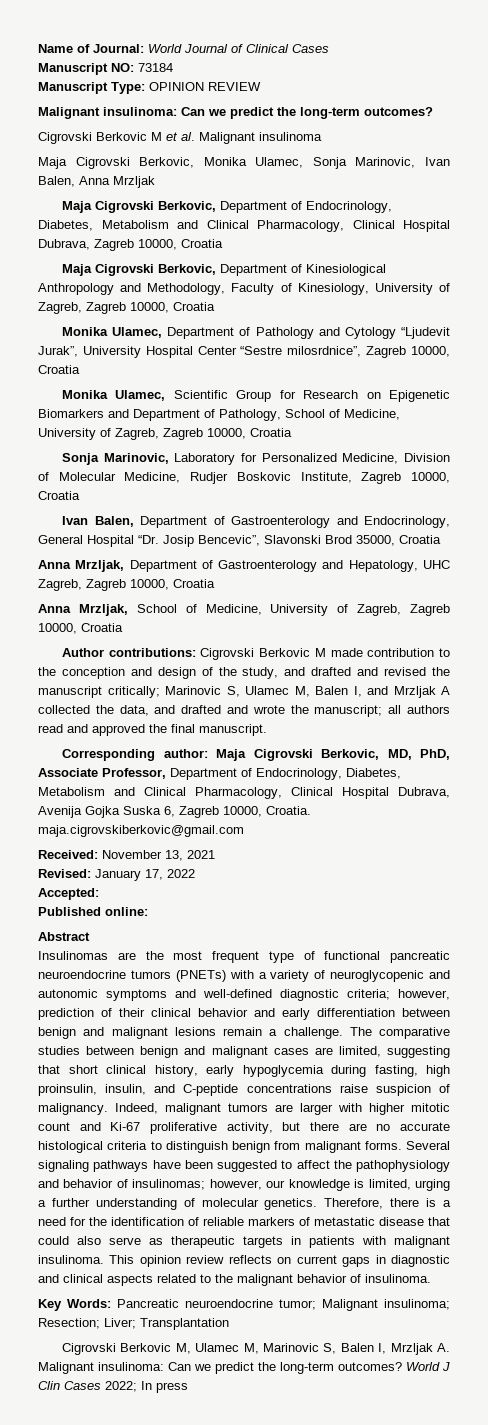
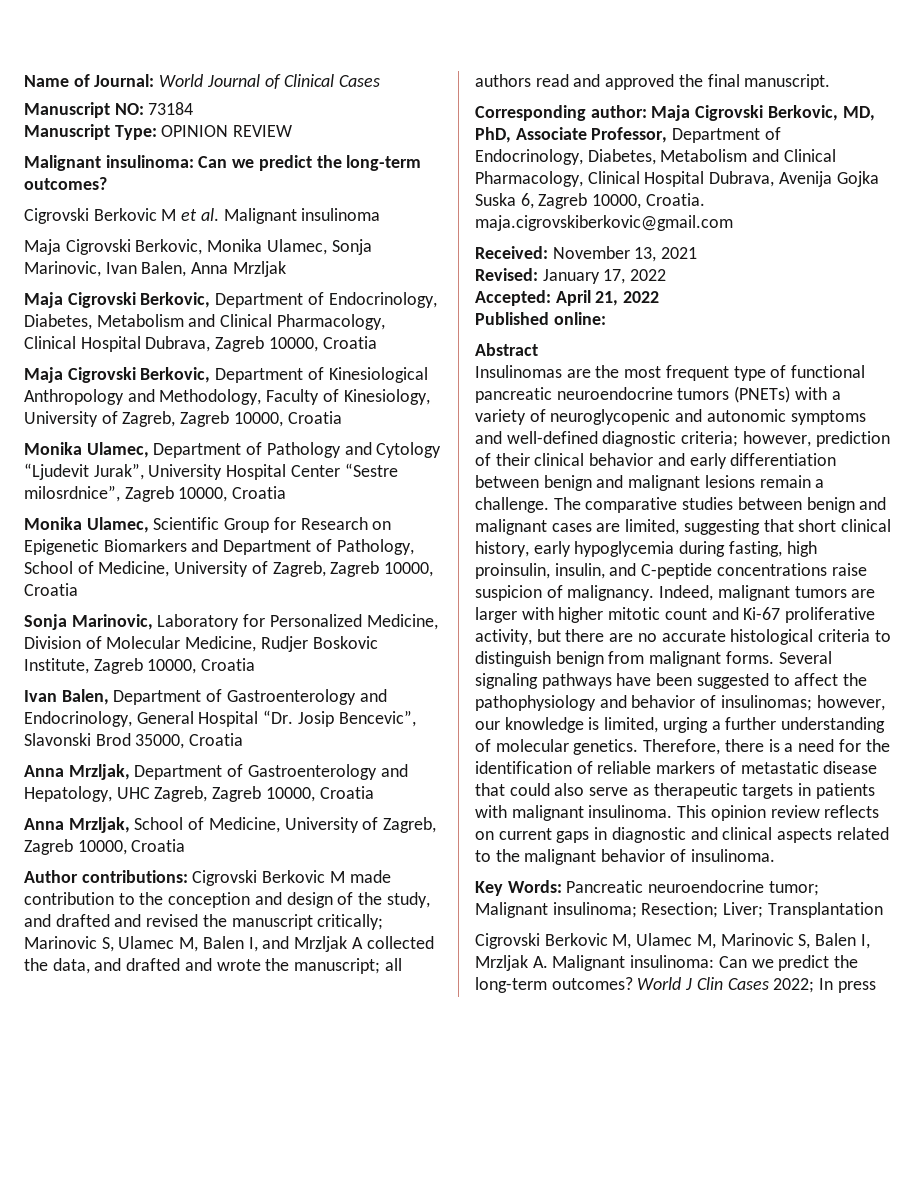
- Accepted:
+ Accepted: April 21, 2022

